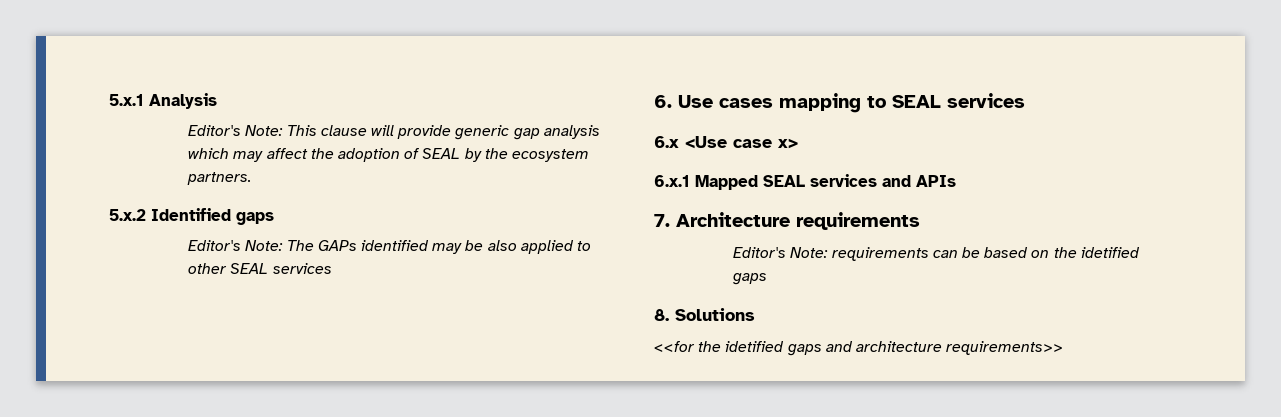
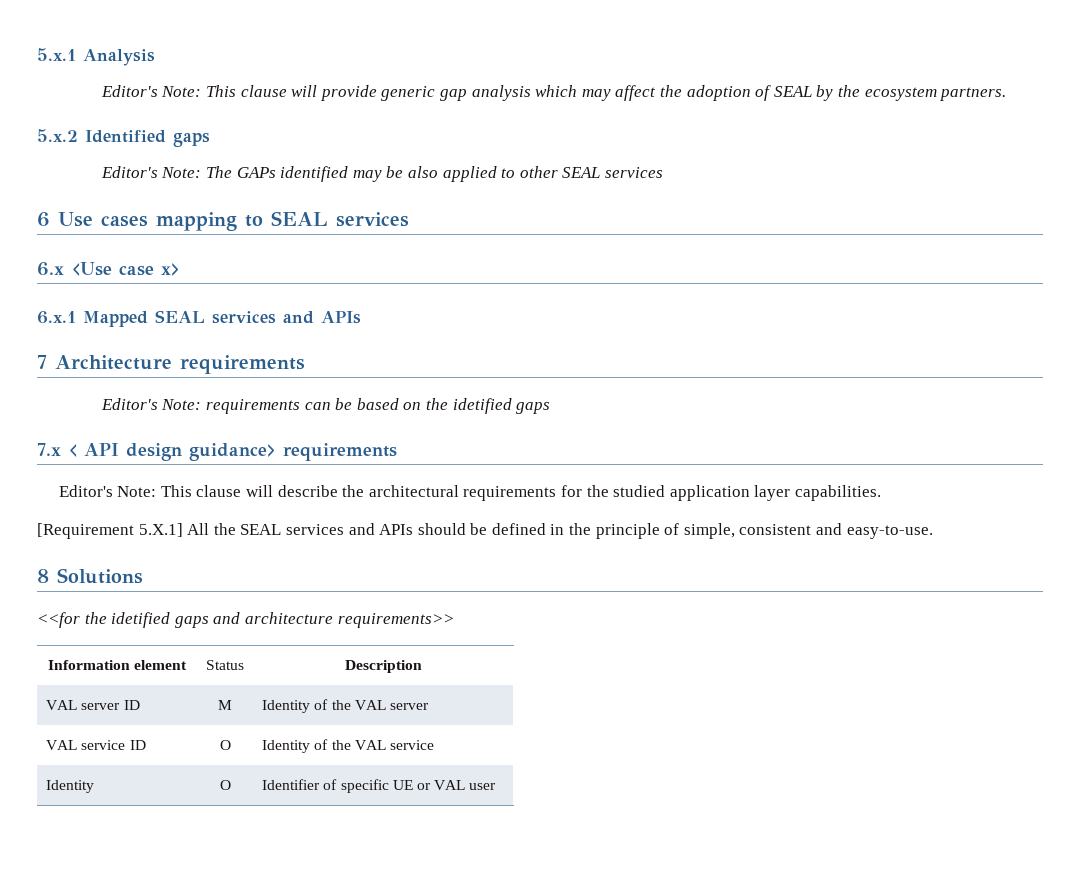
- 6. Use cases mapping to SEAL services
+ 6 Use cases mapping to SEAL services
- 7. Architecture requirements
+ 7 Architecture requirements
- 8. Solutions
+ 7.x < API design guidance> requirements
+ Editor's Note: This clause will describe the architectural requirements for the studied application layer capabilities.
+ [Requirement 5.X.1] All the SEAL services and APIs should be defined in the principle of simple, consistent and easy-to-use.
+ 8 Solutions
+ Information element | Status | Description
+ VAL server ID | M | Identity of the VAL server
+ VAL service ID | O | Identity of the VAL service
+ Identity | O | Identifier of specific UE or VAL user

